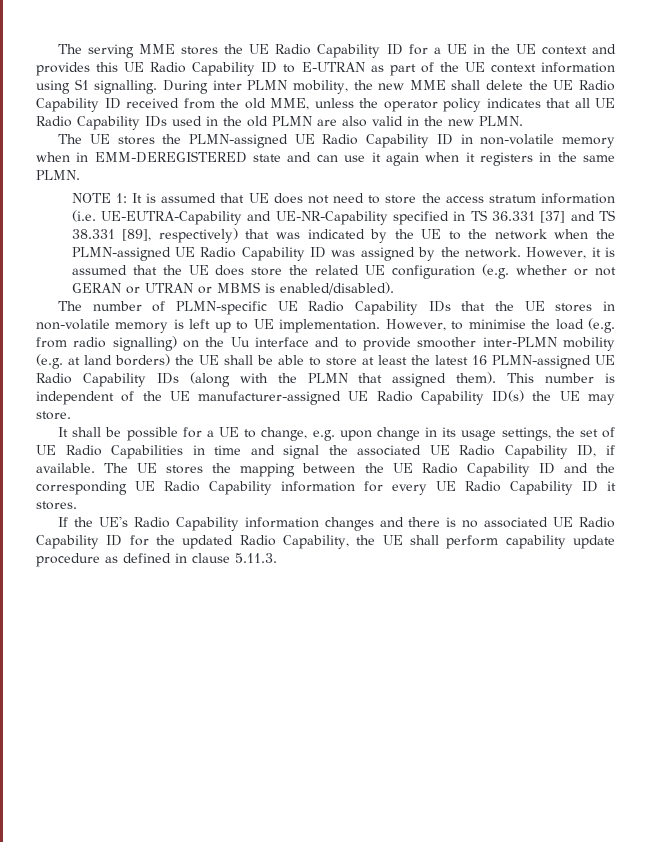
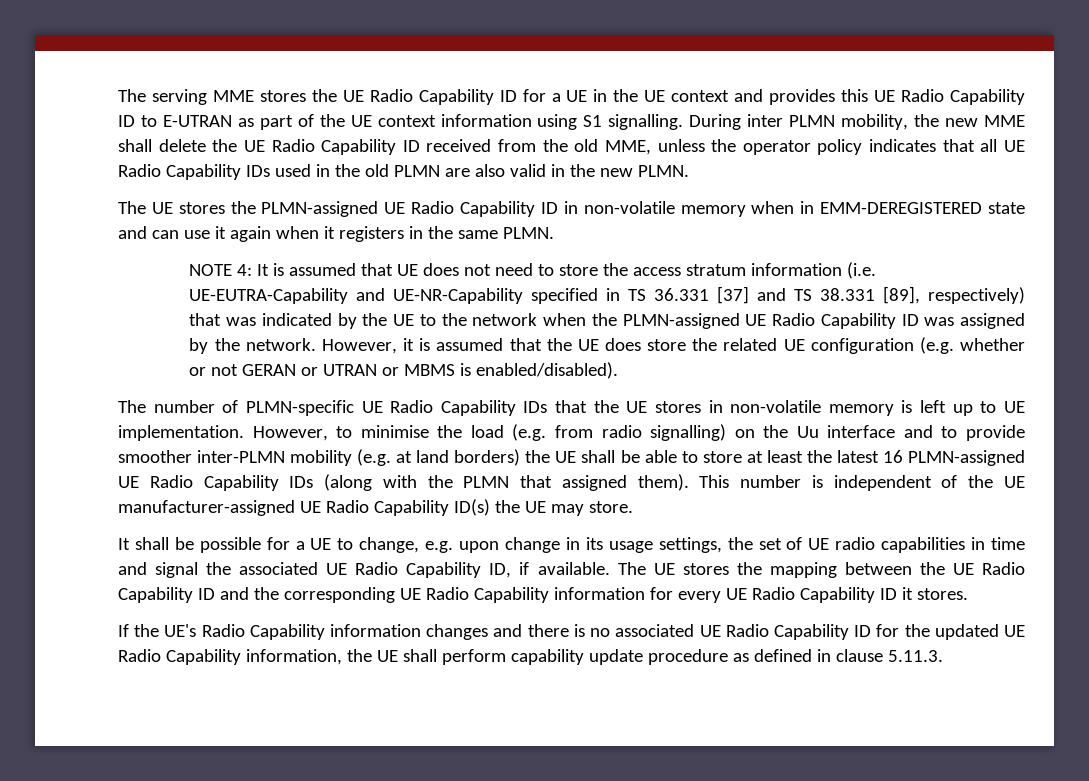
- NOTE 1: It is assumed that UE does not need to store the access stratum information (i.e. UE-EUTRA-Capability and UE-NR-Capability specified in TS 36.331 [37] and TS 38.331 [89], respectively) that was indicated by the UE to the network when the PLMN-assigned UE Radio Capability ID was assigned by the network.
+ NOTE 4: It is assumed that UE does not need to store the access stratum information (i.e. UE-EUTRA-Capability and UE-NR-Capability specified in TS 36.331 [37] and TS 38.331 [89], respectively) that was indicated by the UE to the network when the PLMN-assigned UE Radio Capability ID was assigned by the network.
- It shall be possible for a UE to change, e.g. upon change in its usage settings, the set of UE Radio Capabilities in time and signal the associated UE Radio Capability ID, if available.
+ It shall be possible for a UE to change, e.g. upon change in its usage settings, the set of UE radio capabilities in time and signal the associated UE Radio Capability ID, if available.
- If the UE's Radio Capability information changes and there is no associated UE Radio Capability ID for the updated Radio Capability, the UE shall perform capability update procedure as defined in clause 5.11.3.
+ If the UE's Radio Capability information changes and there is no associated UE Radio Capability ID for the updated UE Radio Capability information, the UE shall perform capability update procedure as defined in clause 5.11.3.

